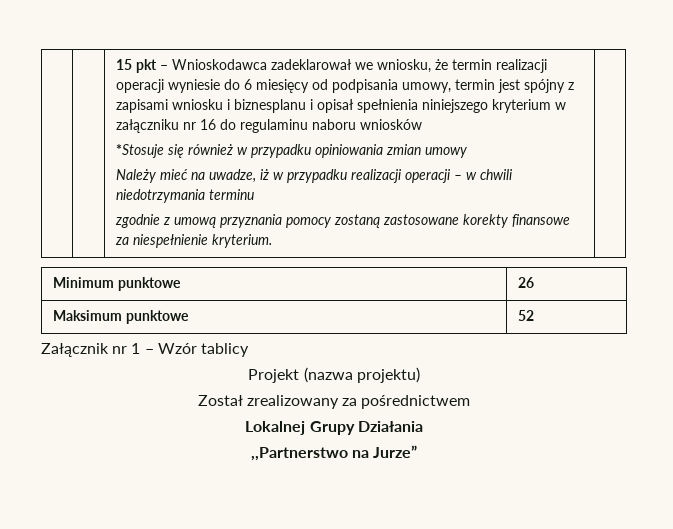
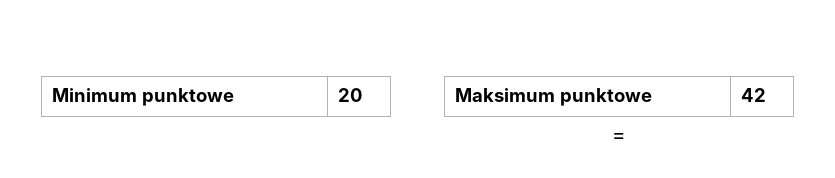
- 15 pkt – Wnioskodawca zadeklarował we wniosku, że termin realizacji operacji wyniesie do 6 miesięcy od podpisania umowy, termin jest spójny z zapisami wniosku i biznesplanu i opisał spełnienia niniejszego kryterium w załączniku nr 16 do regulaminu naboru wniosków
- *Stosuje się również w przypadku opiniowania zmian umowy
- Należy mieć na uwadze, iż w przypadku realizacji operacji – w chwili niedotrzymania terminu
- zgodnie z umową przyznania pomocy zostaną zastosowane korekty finansowe za niespełnienie kryterium.
- Minimum punktowe | 26
+ Minimum punktowe | 20
- Maksimum punktowe | 52
- Załącznik nr 1 – Wzór tablicy
- Projekt (nazwa projektu)
- Został zrealizowany za pośrednictwem
- Lokalnej Grupy Działania
- ,,Partnerstwo na Jurze”
+ Maksimum punktowe | 42
+ =

